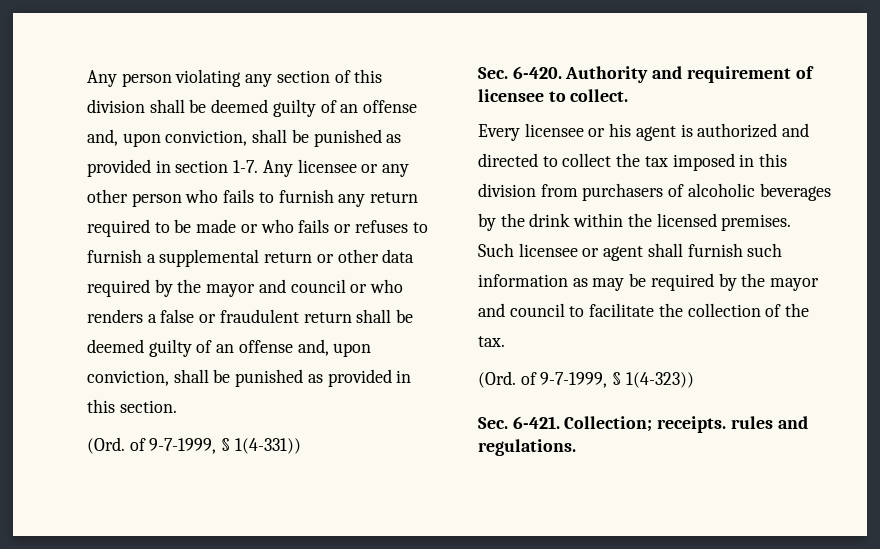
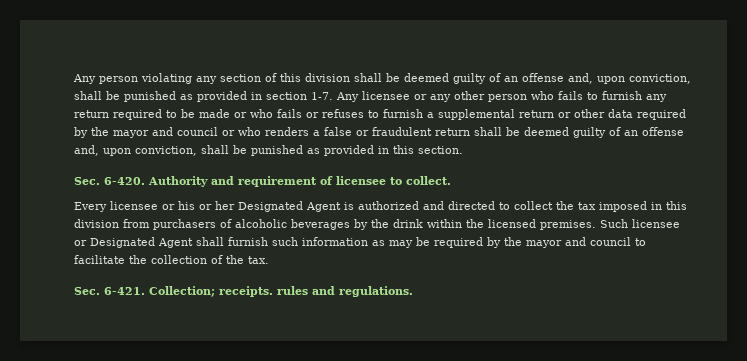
- (Ord. of 9-7-1999, § 1(4-331))
- Every licensee or his agent is authorized and directed to collect the tax imposed in this division from purchasers of alcoholic beverages by the drink within the licensed premises.
+ Every licensee or his or her Designated Agent is authorized and directed to collect the tax imposed in this division from purchasers of alcoholic beverages by the drink within the licensed premises.
- Such licensee or agent shall furnish such information as may be required by the mayor and council to facilitate the collection of the tax.
+ Such licensee or Designated Agent shall furnish such information as may be required by the mayor and council to facilitate the collection of the tax.
- (Ord. of 9-7-1999, § 1(4-323))

